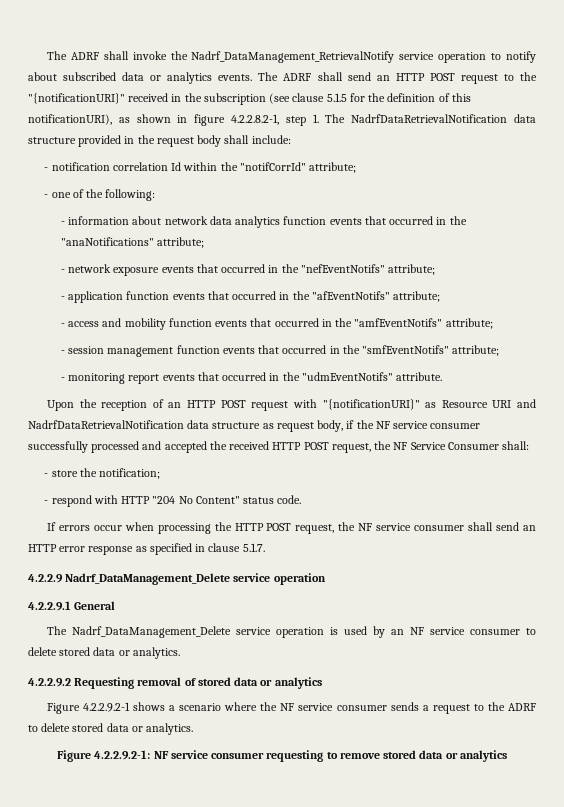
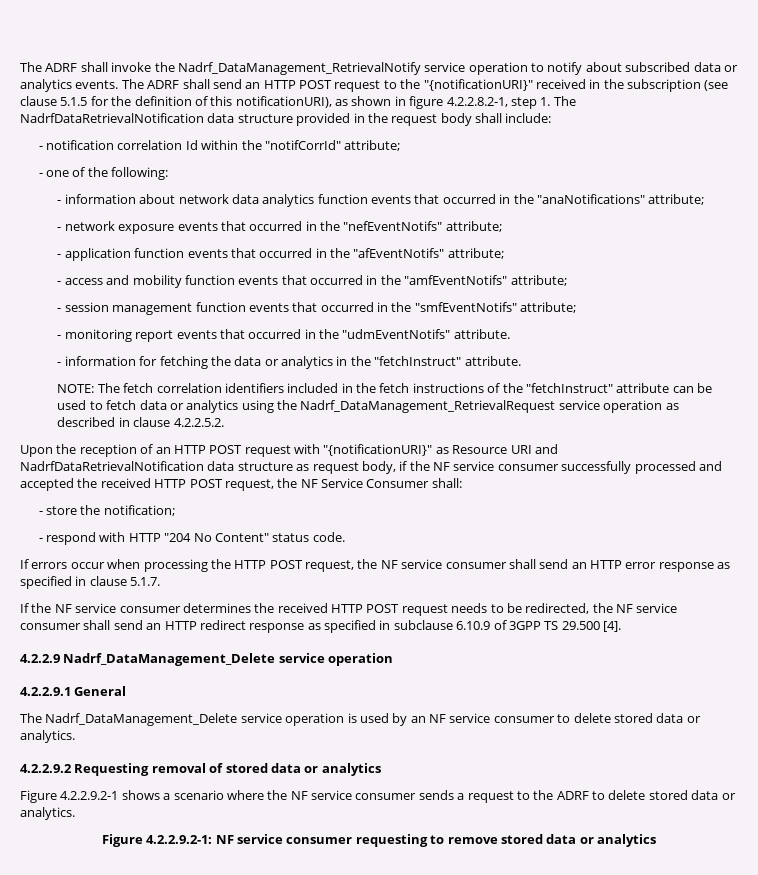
+ - information for fetching the data or analytics in the "fetchInstruct" attribute.
+ NOTE: The fetch correlation identifiers included in the fetch instructions of the "fetchInstruct" attribute can be used to fetch data or analytics using the Nadrf_DataManagement_RetrievalRequest service operation as described in clause 4.2.2.5.2.
+ If the NF service consumer determines the received HTTP POST request needs to be redirected, the NF service consumer shall send an HTTP redirect response as specified in subclause 6.10.9 of 3GPP TS 29.500 [4].

